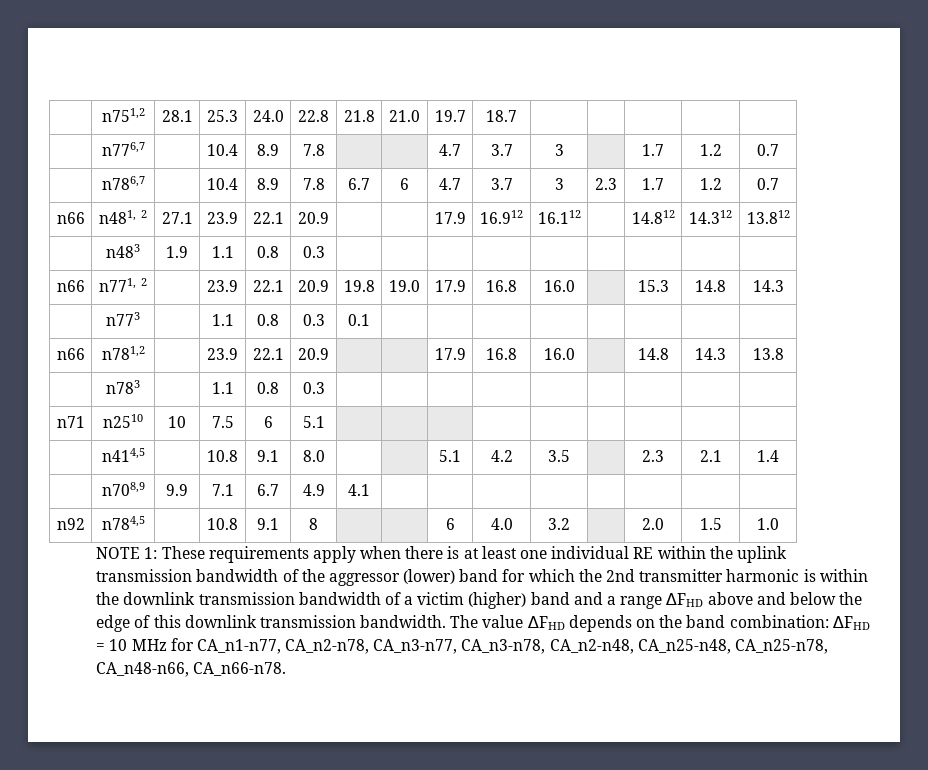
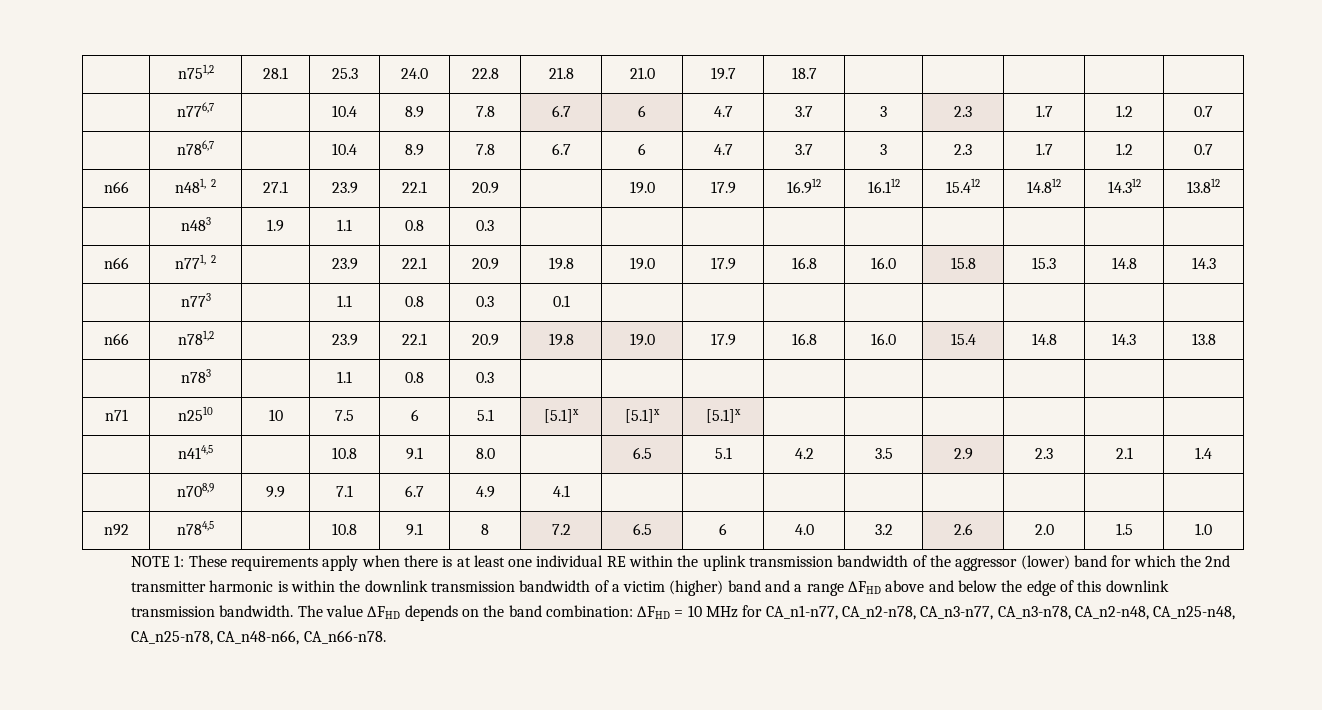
- | n776,7 | | 10.4 | 8.9 | 7.8 | | | 4.7 | 3.7 | 3 | | 1.7 | 1.2 | 0.7
+ | n776,7 | | 10.4 | 8.9 | 7.8 | 6.7 | 6 | 4.7 | 3.7 | 3 | 2.3 | 1.7 | 1.2 | 0.7
- n66 | n481, 2 | 27.1 | 23.9 | 22.1 | 20.9 | | | 17.9 | 16.912 | 16.112 | | 14.812 | 14.312 | 13.812
+ n66 | n481, 2 | 27.1 | 23.9 | 22.1 | 20.9 | | 19.0 | 17.9 | 16.912 | 16.112 | 15.412 | 14.812 | 14.312 | 13.812
- n66 | n771, 2 | | 23.9 | 22.1 | 20.9 | 19.8 | 19.0 | 17.9 | 16.8 | 16.0 | | 15.3 | 14.8 | 14.3
+ n66 | n771, 2 | | 23.9 | 22.1 | 20.9 | 19.8 | 19.0 | 17.9 | 16.8 | 16.0 | 15.8 | 15.3 | 14.8 | 14.3
- n66 | n781,2 | | 23.9 | 22.1 | 20.9 | | | 17.9 | 16.8 | 16.0 | | 14.8 | 14.3 | 13.8
+ n66 | n781,2 | | 23.9 | 22.1 | 20.9 | 19.8 | 19.0 | 17.9 | 16.8 | 16.0 | 15.4 | 14.8 | 14.3 | 13.8
- n71 | n2510 | 10 | 7.5 | 6 | 5.1 | | | | | | | | |
+ n71 | n2510 | 10 | 7.5 | 6 | 5.1 | [5.1]x | [5.1]x | [5.1]x | | | | | |
- | n414,5 | | 10.8 | 9.1 | 8.0 | | | 5.1 | 4.2 | 3.5 | | 2.3 | 2.1 | 1.4
+ | n414,5 | | 10.8 | 9.1 | 8.0 | | 6.5 | 5.1 | 4.2 | 3.5 | 2.9 | 2.3 | 2.1 | 1.4
- n92 | n784,5 | | 10.8 | 9.1 | 8 | | | 6 | 4.0 | 3.2 | | 2.0 | 1.5 | 1.0
+ n92 | n784,5 | | 10.8 | 9.1 | 8 | 7.2 | 6.5 | 6 | 4.0 | 3.2 | 2.6 | 2.0 | 1.5 | 1.0

